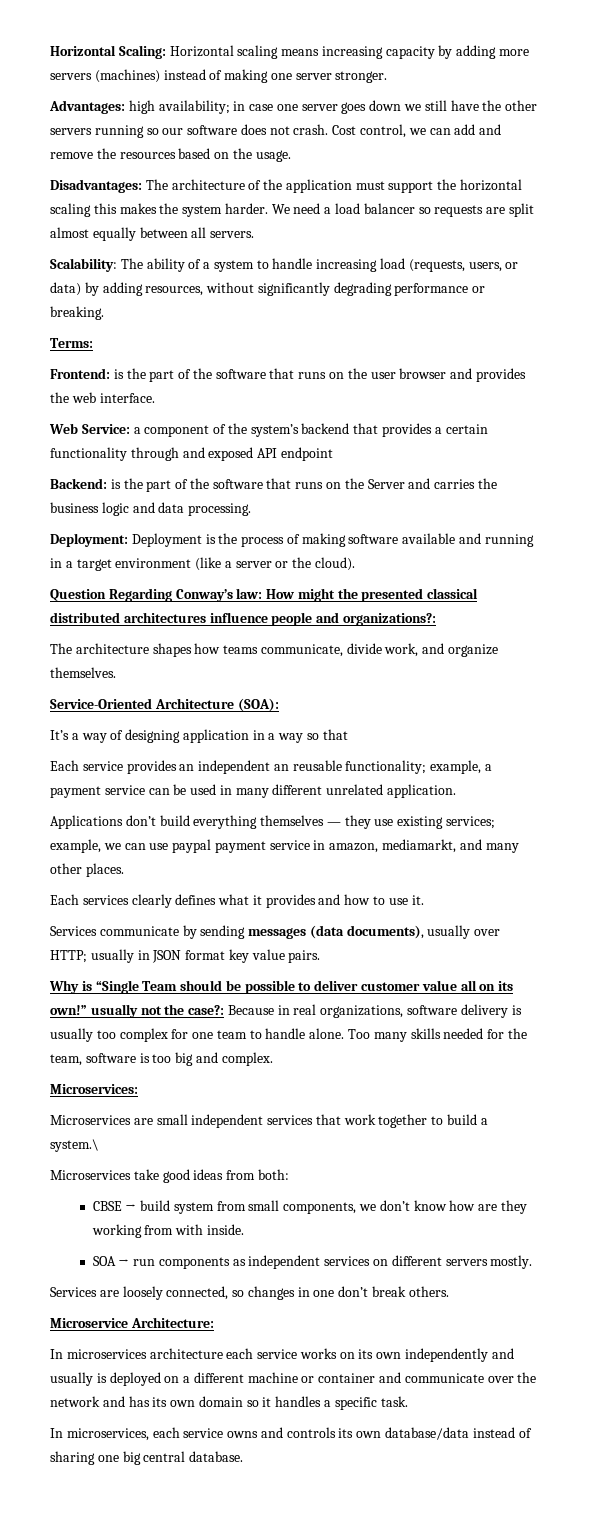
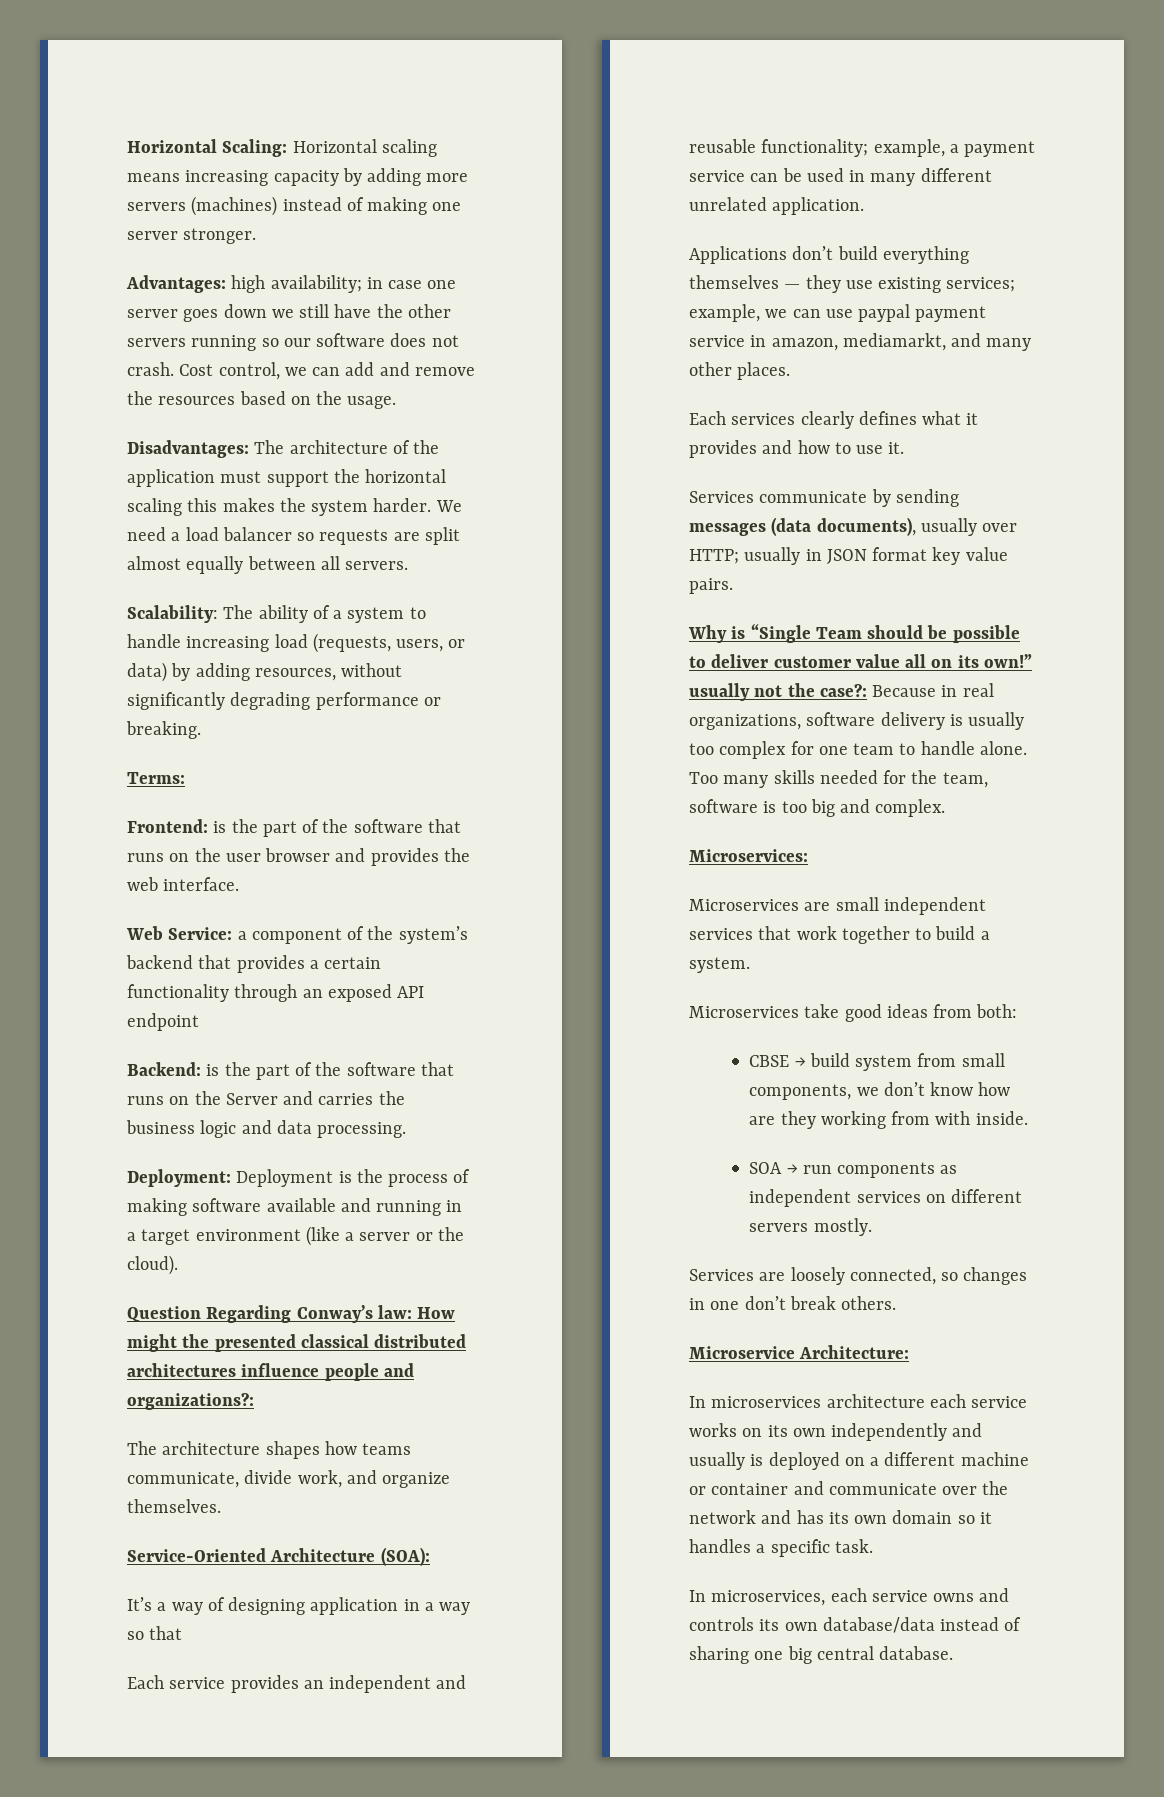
- Web Service: a component of the system’s backend that provides a certain functionality through and exposed API endpoint
+ Web Service: a component of the system’s backend that provides a certain functionality through an exposed API endpoint
- Each service provides an independent an reusable functionality; example, a payment service can be used in many different unrelated application.
+ Each service provides an independent and reusable functionality; example, a payment service can be used in many different unrelated application.
- Microservices are small independent services that work together to build a system.\
+ Microservices are small independent services that work together to build a system.

